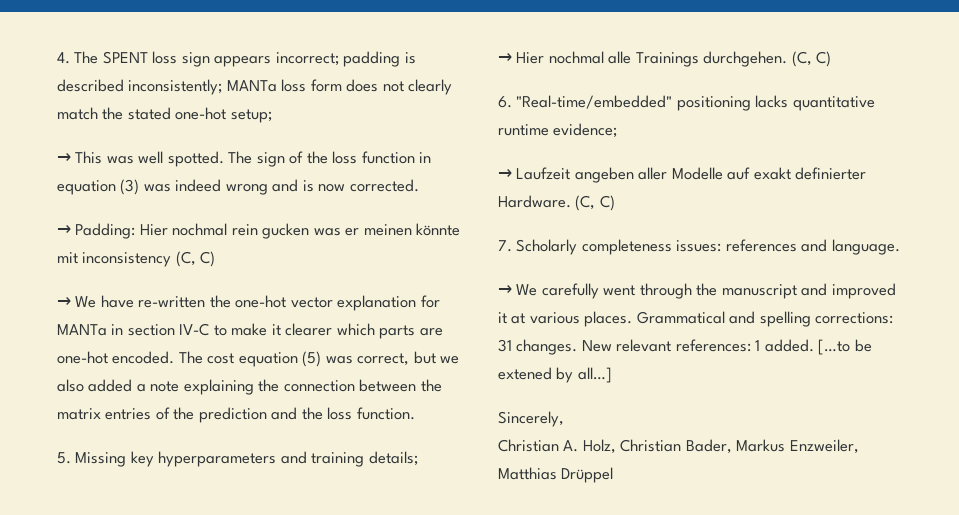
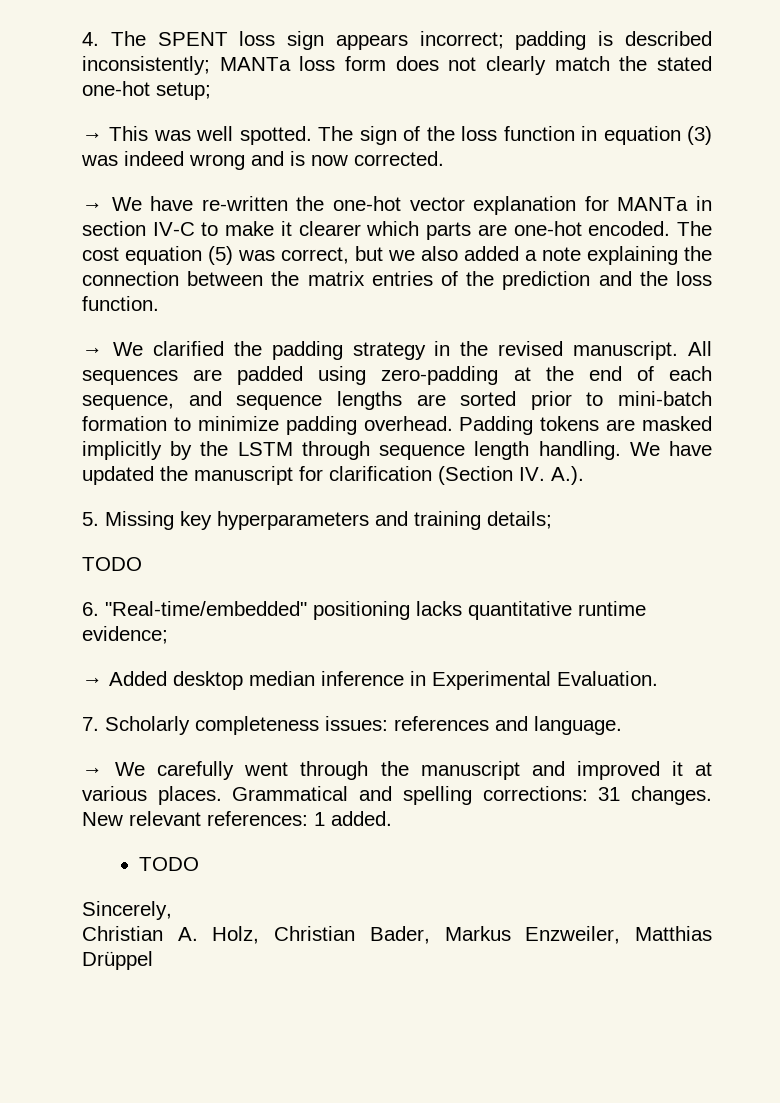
- → Padding: Hier nochmal rein gucken was er meinen könnte mit inconsistency (C, C)
+ → We clarified the padding strategy in the revised manuscript. All sequences are padded using zero-padding at the end of each sequence, and sequence lengths are sorted prior to mini-batch formation to minimize padding overhead. Padding tokens are masked implicitly by the LSTM through sequence length handling. We have updated the manuscript for clarification (Section IV. A.).
  5. Missing key hyperparameters and training details;
- → Hier nochmal alle Trainings durchgehen. (C, C)
+ TODO
- → Laufzeit angeben aller Modelle auf exakt definierter Hardware. (C, C)
+ → Added desktop median inference in Experimental Evaluation.
- New relevant references: 1 added. […to be extened by all…]
+ New relevant references: 1 added.
+ TODO

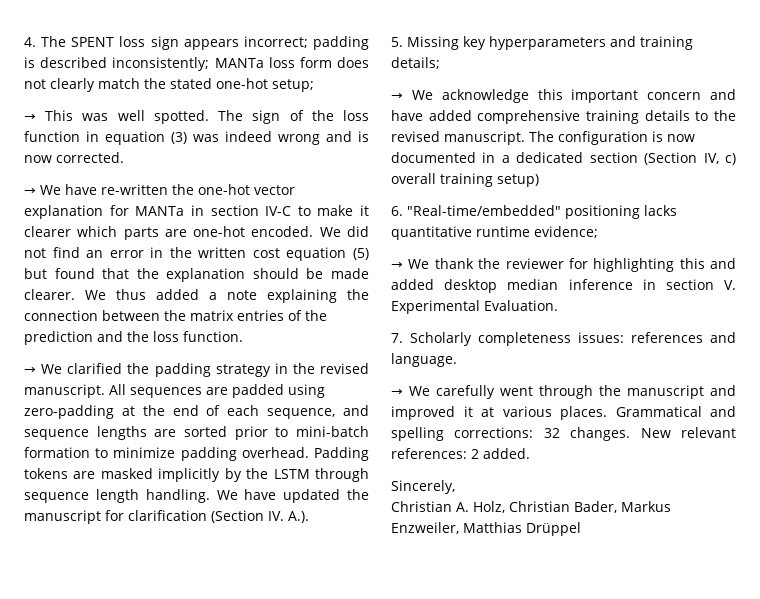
- The cost equation (5) was correct, but we also added a note explaining the connection between the matrix entries of the prediction and the loss function.
+ We did not find an error in the written cost equation (5) but found that the explanation should be made clearer. We thus added a note explaining the connection between the matrix entries of the prediction and the loss function.
  5. Missing key hyperparameters and training details;
- TODO
+ → We acknowledge this important concern and have added comprehensive training details to the revised manuscript. The configuration is now documented in a dedicated section (Section IV, c) overall training setup)
- → Added desktop median inference in Experimental Evaluation.
+ → We thank the reviewer for highlighting this and added desktop median inference in section V. Experimental Evaluation.
- Grammatical and spelling corrections: 31 changes.
+ Grammatical and spelling corrections: 32 changes.
- New relevant references: 1 added.
- TODO
+ New relevant references: 2 added.

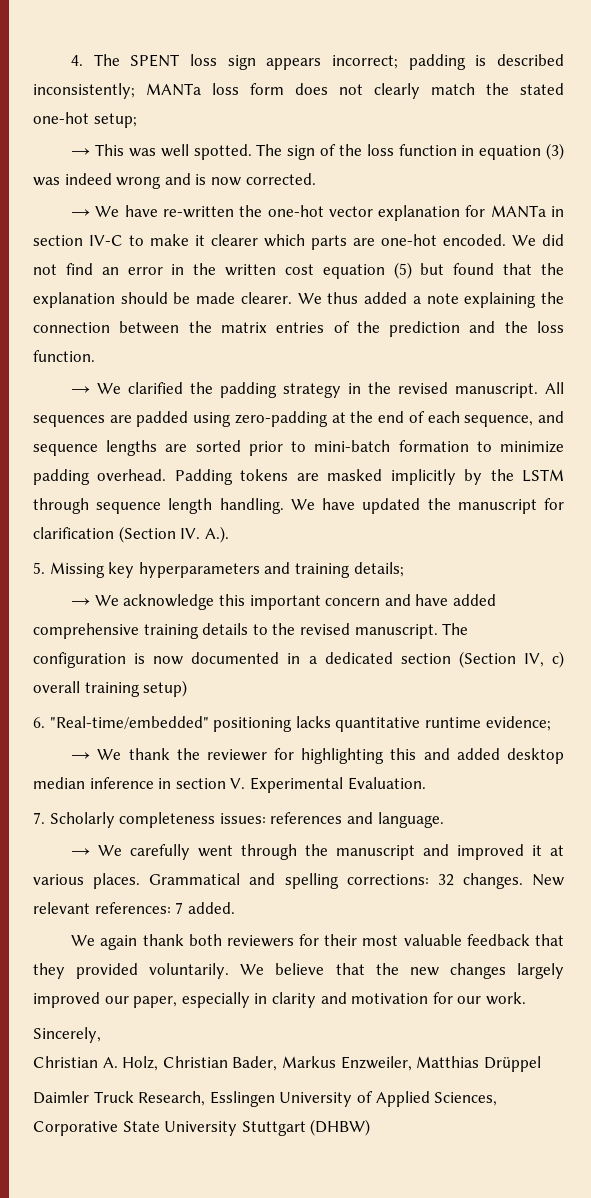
- New relevant references: 2 added.
+ New relevant references: 7 added.
+ We again thank both reviewers for their most valuable feedback that they provided voluntarily. We believe that the new changes largely improved our paper, especially in clarity and motivation for our work.
+ Daimler Truck Research, Esslingen University of Applied Sciences, Corporative State University Stuttgart (DHBW)

